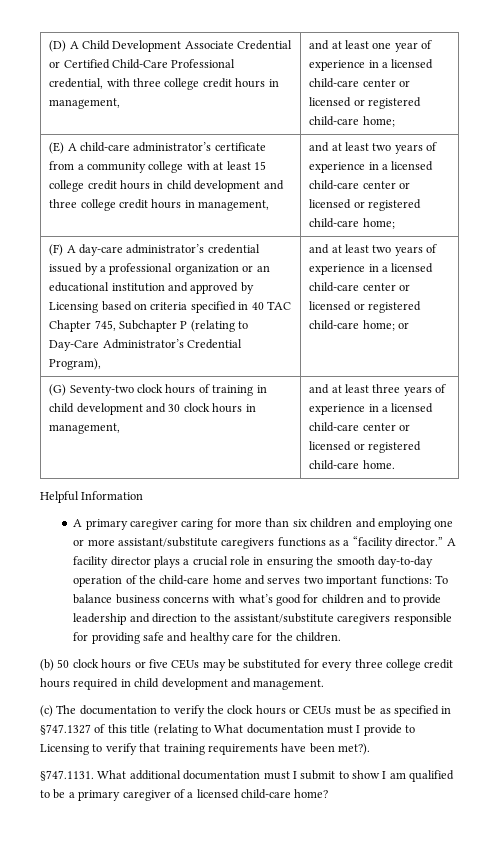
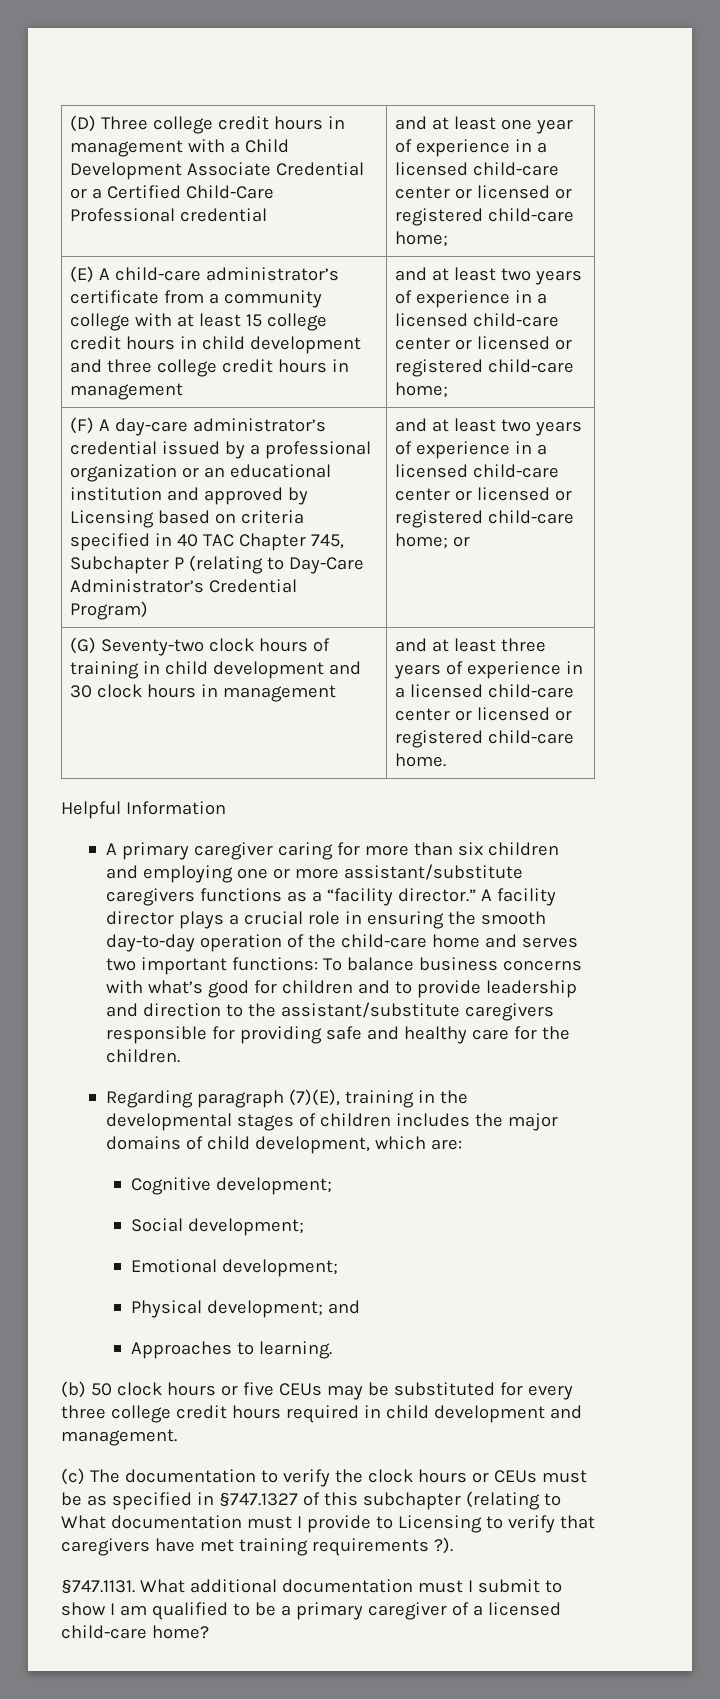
- (D) A Child Development Associate Credential or Certified Child-Care Professional credential, with three college credit hours in management, | and at least one year of experience in a licensed child-care center or licensed or registered child-care home;
+ (D) Three college credit hours in management with a Child Development Associate Credential or a Certified Child-Care Professional credential | and at least one year of experience in a licensed child-care center or licensed or registered child-care home;
- (E) A child-care administrator’s certificate from a community college with at least 15 college credit hours in child development and three college credit hours in management,
+ (E) A child-care administrator’s certificate from a community college with at least 15 college credit hours in child development and three college credit hours in management
- (F) A day-care administrator’s credential issued by a professional organization or an educational institution and approved by Licensing based on criteria specified in 40 TAC Chapter 745, Subchapter P (relating to Day-Care Administrator’s Credential Program),
+ (F) A day-care administrator’s credential issued by a professional organization or an educational institution and approved by Licensing based on criteria specified in 40 TAC Chapter 745, Subchapter P (relating to Day-Care Administrator’s Credential Program)
- (G) Seventy-two clock hours of training in child development and 30 clock hours in management, | and at least three years of experience in a licensed child-care center or licensed or registered child-care home.
+ (G) Seventy-two clock hours of training in child development and 30 clock hours in management | and at least three years of experience in a licensed child-care center or licensed or registered child-care home.
+ Regarding paragraph (7)(E), training in the developmental stages of children includes the major domains of child development, which are:
+ Cognitive development;
+ Social development;
+ Emotional development;
+ Physical development; and
+ Approaches to learning.
- (c) The documentation to verify the clock hours or CEUs must be as specified in §747.1327 of this title (relating to What documentation must I provide to Licensing to verify that training requirements have been met?).
+ (c) The documentation to verify the clock hours or CEUs must be as specified in §747.1327 of this subchapter (relating to What documentation must I provide to Licensing to verify that caregivers have met training requirements ?).

